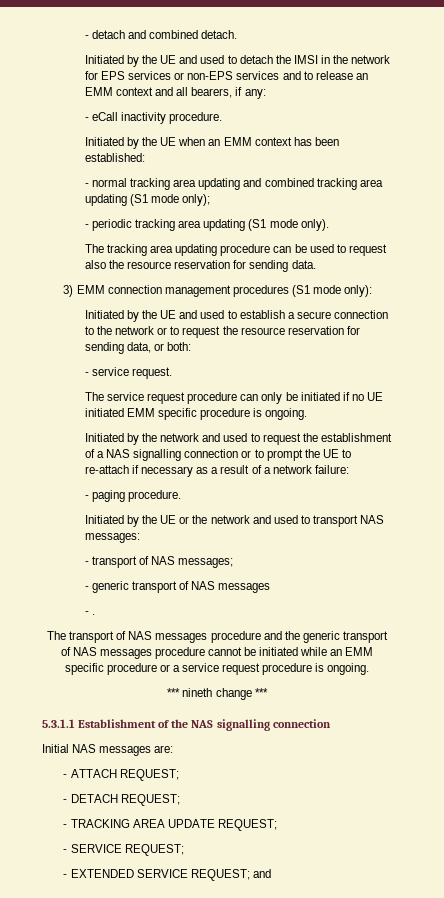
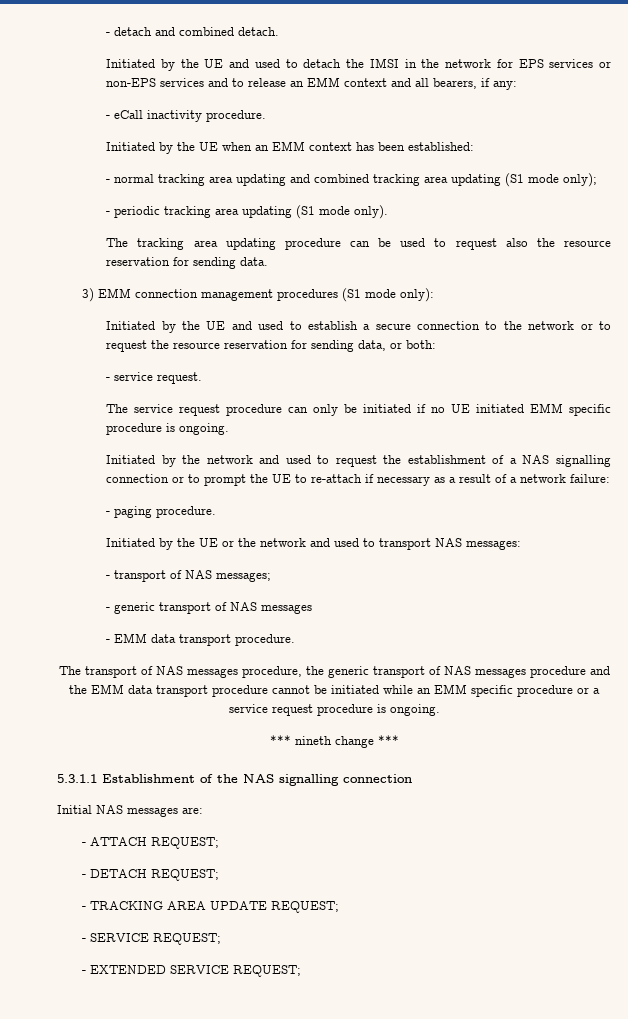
- - .
+ - EMM data transport procedure.
- The transport of NAS messages procedure and the generic transport of NAS messages procedure cannot be initiated while an EMM specific procedure or a service request procedure is ongoing.
+ The transport of NAS messages procedure, the generic transport of NAS messages procedure and the EMM data transport procedure cannot be initiated while an EMM specific procedure or a service request procedure is ongoing.
- - EXTENDED SERVICE REQUEST; and
+ - EXTENDED SERVICE REQUEST;

